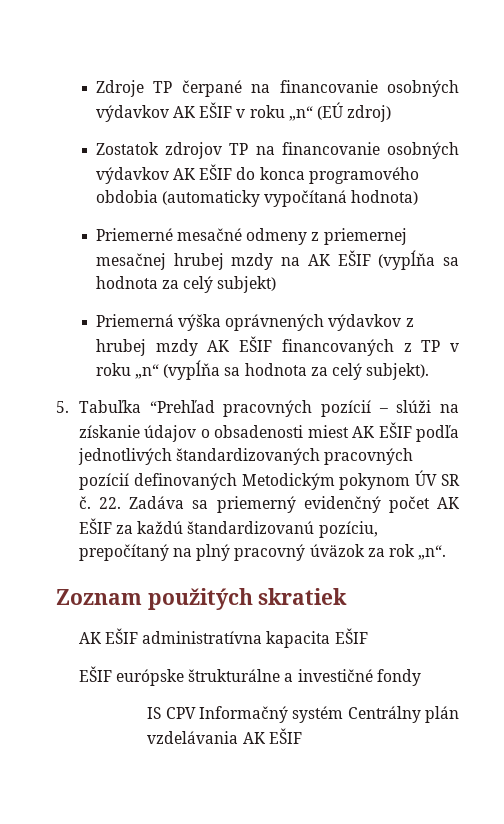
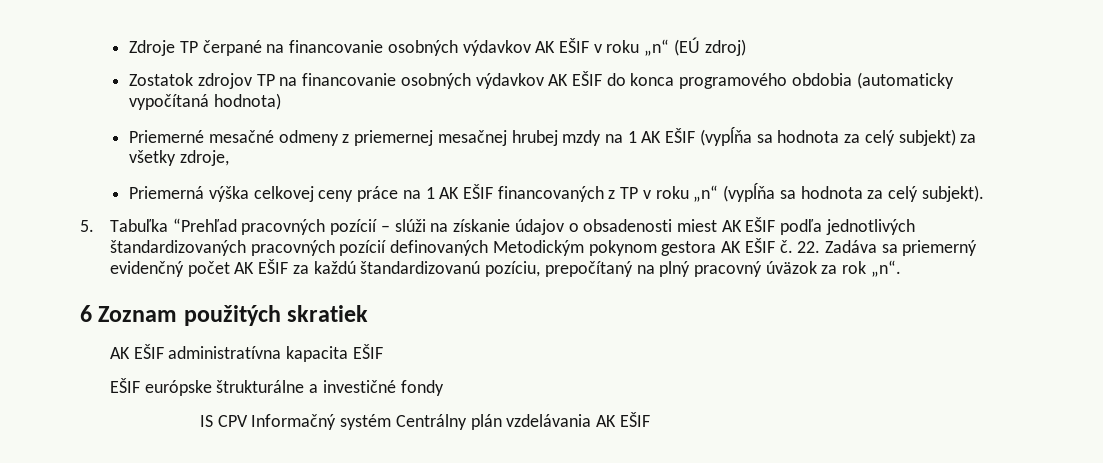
- Priemerné mesačné odmeny z priemernej mesačnej hrubej mzdy na AK EŠIF (vypĺňa sa hodnota za celý subjekt)
+ Priemerné mesačné odmeny z priemernej mesačnej hrubej mzdy na 1 AK EŠIF (vypĺňa sa hodnota za celý subjekt) za všetky zdroje,
- Priemerná výška oprávnených výdavkov z hrubej mzdy AK EŠIF financovaných z TP v roku „n“ (vypĺňa sa hodnota za celý subjekt).
+ Priemerná výška celkovej ceny práce na 1 AK EŠIF financovaných z TP v roku „n“ (vypĺňa sa hodnota za celý subjekt).
- 5. Tabuľka “Prehľad pracovných pozícií – slúži na získanie údajov o obsadenosti miest AK EŠIF podľa jednotlivých štandardizovaných pracovných pozícií definovaných Metodickým pokynom ÚV SR č.
+ 5. Tabuľka “Prehľad pracovných pozícií – slúži na získanie údajov o obsadenosti miest AK EŠIF podľa jednotlivých štandardizovaných pracovných pozícií definovaných Metodickým pokynom gestora AK EŠIF č.
- Zoznam použitých skratiek
+ 6 Zoznam použitých skratiek

